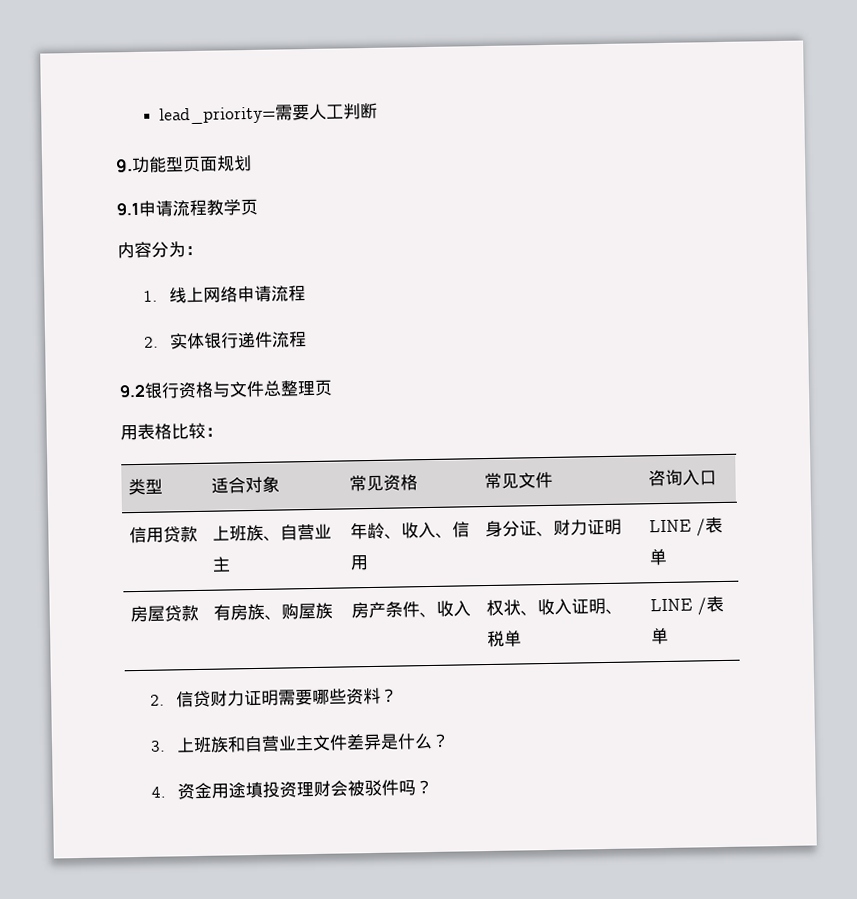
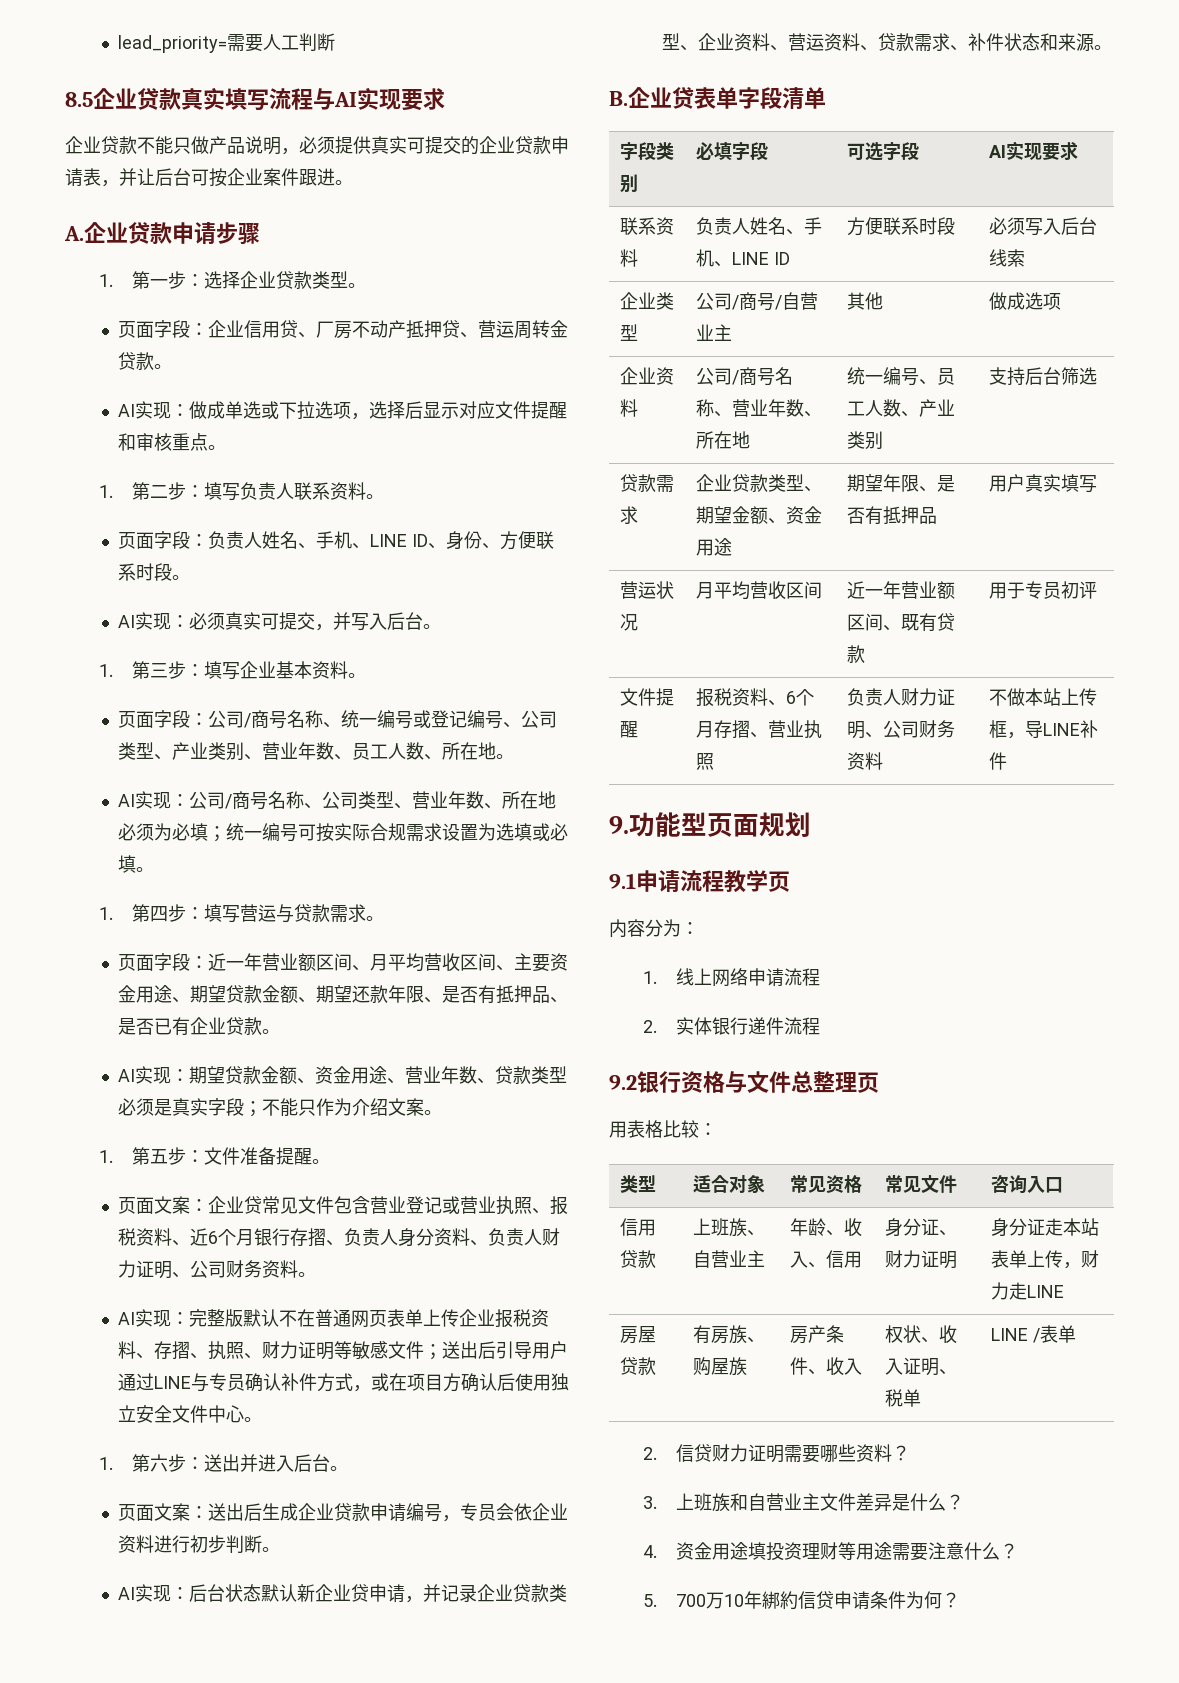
+ 8.5企业贷款真实填写流程与AI实现要求
+ 企业贷款不能只做产品说明，必须提供真实可提交的企业贷款申请表，并让后台可按企业案件跟进。
+ A.企业贷款申请步骤
+ 1.第一步：选择企业贷款类型。
+ 页面字段：企业信用贷、厂房不动产抵押贷、营运周转金贷款。
+ AI实现：做成单选或下拉选项，选择后显示对应文件提醒和审核重点。
+ 1.第二步：填写负责人联系资料。
+ 页面字段：负责人姓名、手机、LINE ID、身份、方便联系时段。
+ AI实现：必须真实可提交，并写入后台。
+ 1.第三步：填写企业基本资料。
+ 页面字段：公司/商号名称、统一编号或登记编号、公司类型、产业类别、营业年数、员工人数、所在地。
+ AI实现：公司/商号名称、公司类型、营业年数、所在地必须为必填；统一编号可按实际合规需求设置为选填或必填。
+ 1.第四步：填写营运与贷款需求。
+ 页面字段：近一年营业额区间、月平均营收区间、主要资金用途、期望贷款金额、期望还款年限、是否有抵押品、是否已有企业贷款。
+ AI实现：期望贷款金额、资金用途、营业年数、贷款类型必须是真实字段；不能只作为介绍文案。
+ 1.第五步：文件准备提醒。
+ 页面文案：企业贷常见文件包含营业登记或营业执照、报税资料、近6个月银行存摺、负责人身分资料、负责人财力证明、公司财务资料。
+ AI实现：完整版默认不在普通网页表单上传企业报税资料、存摺、执照、财力证明等敏感文件；送出后引导用户通过LINE与专员确认补件方式，或在项目方确认后使用独立安全文件中心。
+ 1.第六步：送出并进入后台。
+ 页面文案：送出后生成企业贷款申请编号，专员会依企业资料进行初步判断。
+ AI实现：后台状态默认新企业贷申请，并记录企业贷款类型、企业资料、营运资料、贷款需求、补件状态和来源。
+ B.企业贷表单字段清单
+ 字段类别 | 必填字段 | 可选字段 | AI实现要求
+ 联系资料 | 负责人姓名、手机、LINE ID | 方便联系时段 | 必须写入后台线索
+ 企业类型 | 公司/商号/自营业主 | 其他 | 做成选项
+ 企业资料 | 公司/商号名称、营业年数、所在地 | 统一编号、员工人数、产业类别 | 支持后台筛选
+ 贷款需求 | 企业贷款类型、期望金额、资金用途 | 期望年限、是否有抵押品 | 用户真实填写
+ 营运状况 | 月平均营收区间 | 近一年营业额区间、既有贷款 | 用于专员初评
+ 文件提醒 | 报税资料、6个月存摺、营业执照 | 负责人财力证明、公司财务资料 | 不做本站上传框，导LINE补件
- 信用贷款 | 上班族、自营业主 | 年龄、收入、信用 | 身分证、财力证明 | LINE /表单
+ 信用贷款 | 上班族、自营业主 | 年龄、收入、信用 | 身分证、财力证明 | 身分证走本站表单上传，财力走LINE
- 4.资金用途填投资理财会被驳件吗？
+ 4.资金用途填投资理财等用途需要注意什么？
+ 5. 700万10年綁約信贷申请条件为何？

